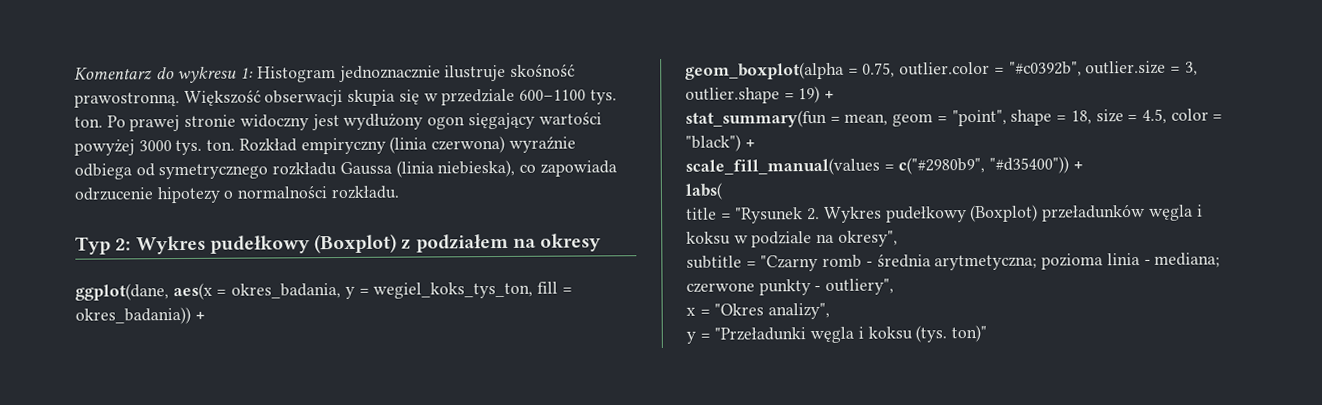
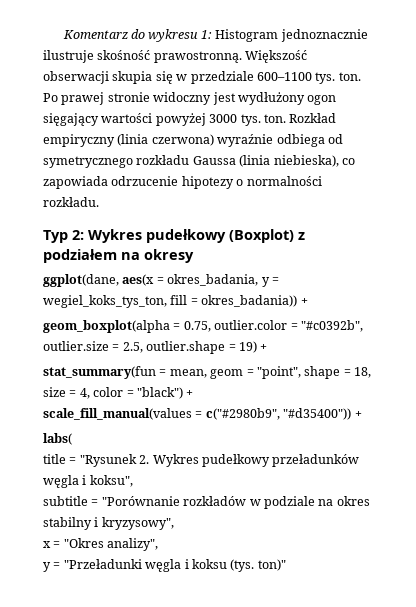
- geom_boxplot(alpha = 0.75, outlier.color = "#c0392b", outlier.size = 3, outlier.shape = 19) +
+ geom_boxplot(alpha = 0.75, outlier.color = "#c0392b", outlier.size = 2.5, outlier.shape = 19) +
- stat_summary(fun = mean, geom = "point", shape = 18, size = 4.5, color = "black") +
+ stat_summary(fun = mean, geom = "point", shape = 18, size = 4, color = "black") +
- title = "Rysunek 2. Wykres pudełkowy (Boxplot) przeładunków węgla i koksu w podziale na okresy",
- subtitle = "Czarny romb - średnia arytmetyczna; pozioma linia - mediana; czerwone punkty - outliery",
+ title = "Rysunek 2. Wykres pudełkowy przeładunków węgla i koksu",
+ subtitle = "Porównanie rozkładów w podziale na okres stabilny i kryzysowy",

